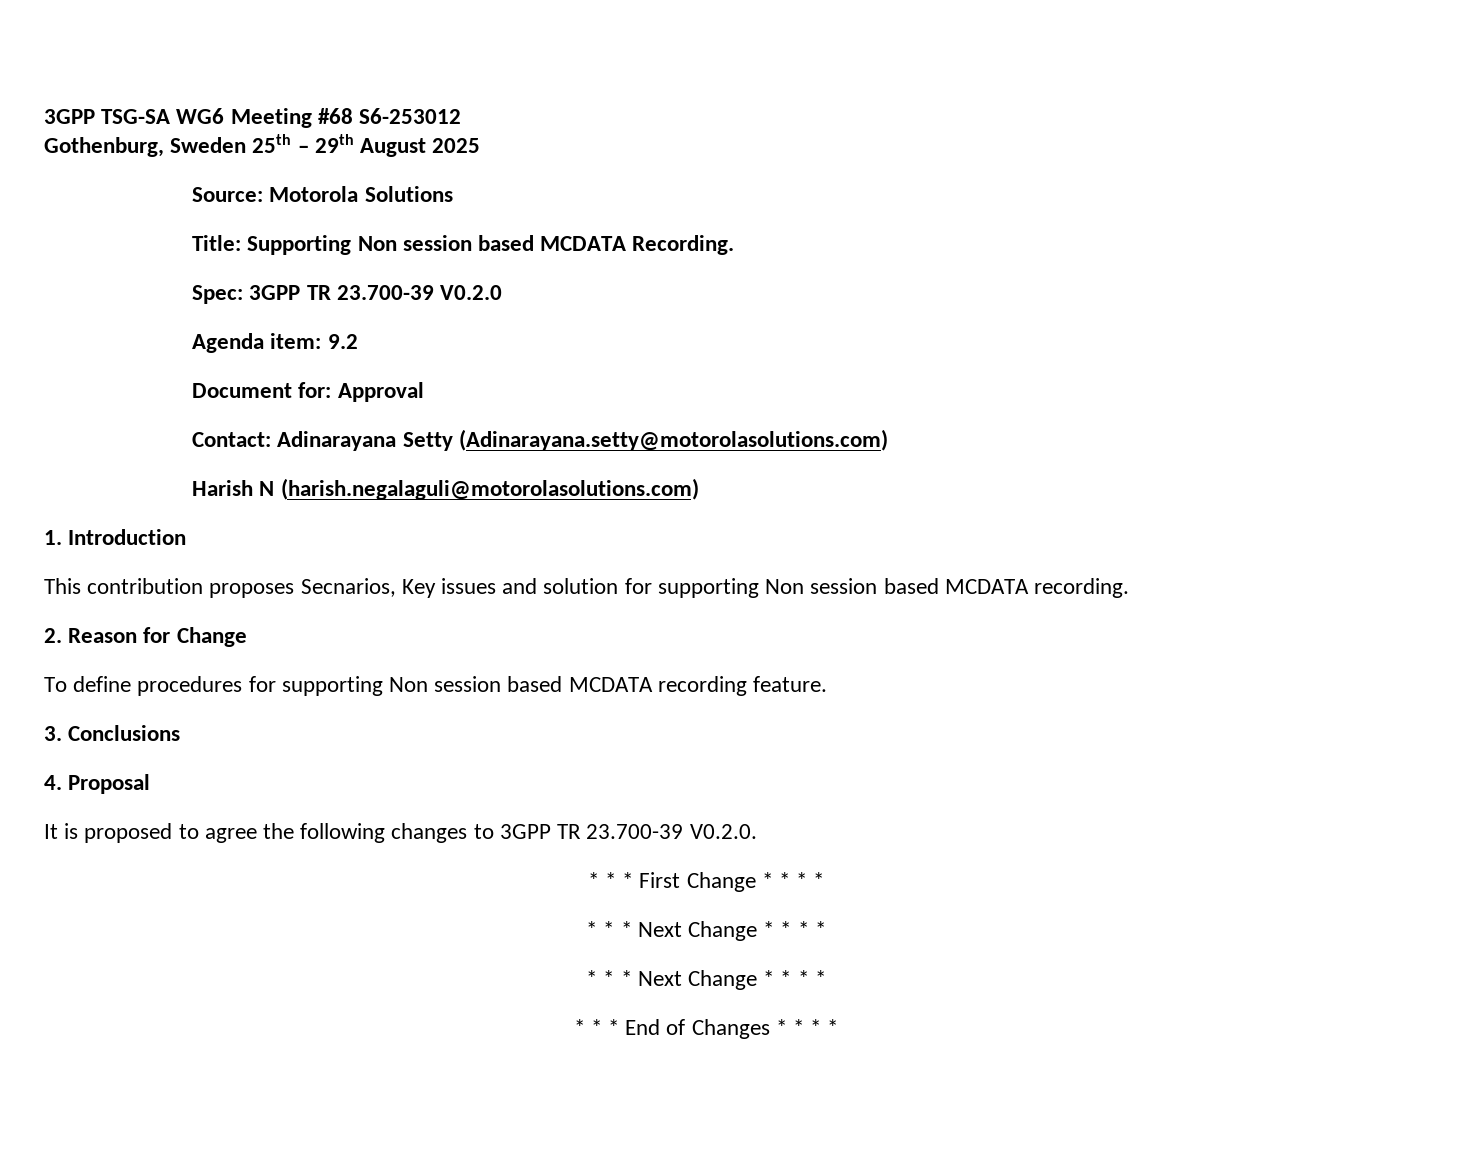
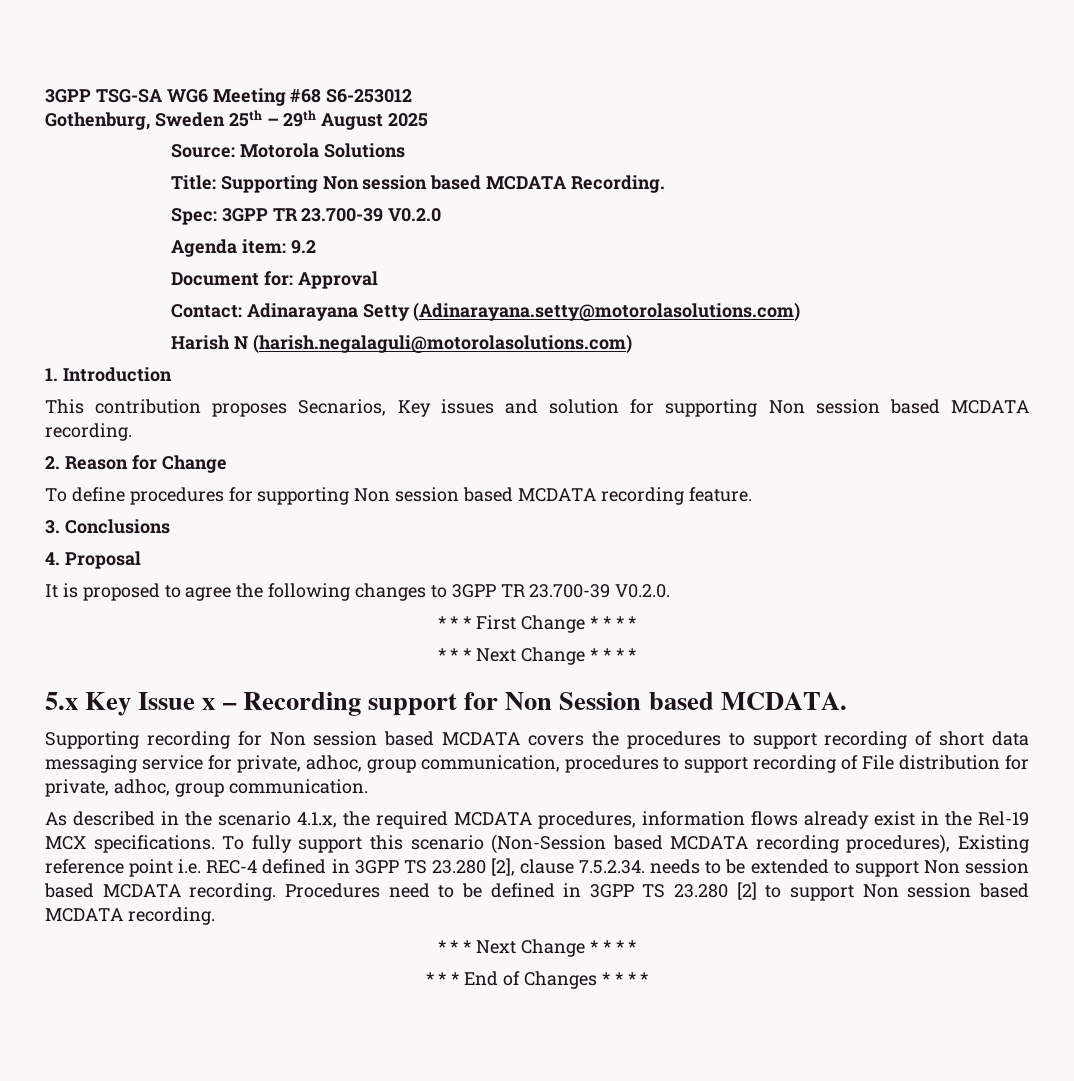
+ 5.x Key Issue x – Recording support for Non Session based MCDATA.
+ Supporting recording for Non session based MCDATA covers the procedures to support recording of short data messaging service for private, adhoc, group communication, procedures to support recording of File distribution for private, adhoc, group communication.
+ As described in the scenario 4.1.x, the required MCDATA procedures, information flows already exist in the Rel-19 MCX specifications. To fully support this scenario (Non-Session based MCDATA recording procedures), Existing reference point i.e. REC-4 defined in 3GPP TS 23.280 [2], clause 7.5.2.34. needs to be extended to support Non session based MCDATA recording. Procedures need to be defined in 3GPP TS 23.280 [2] to support Non session based MCDATA recording.

